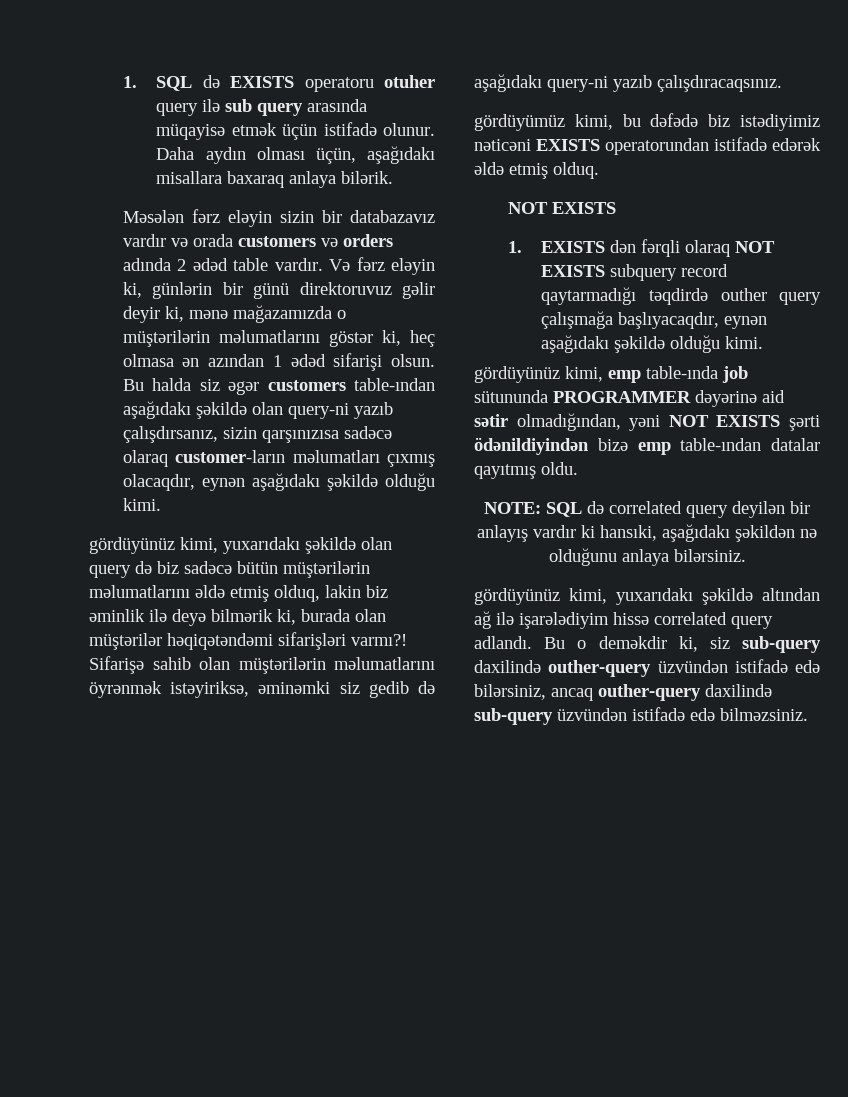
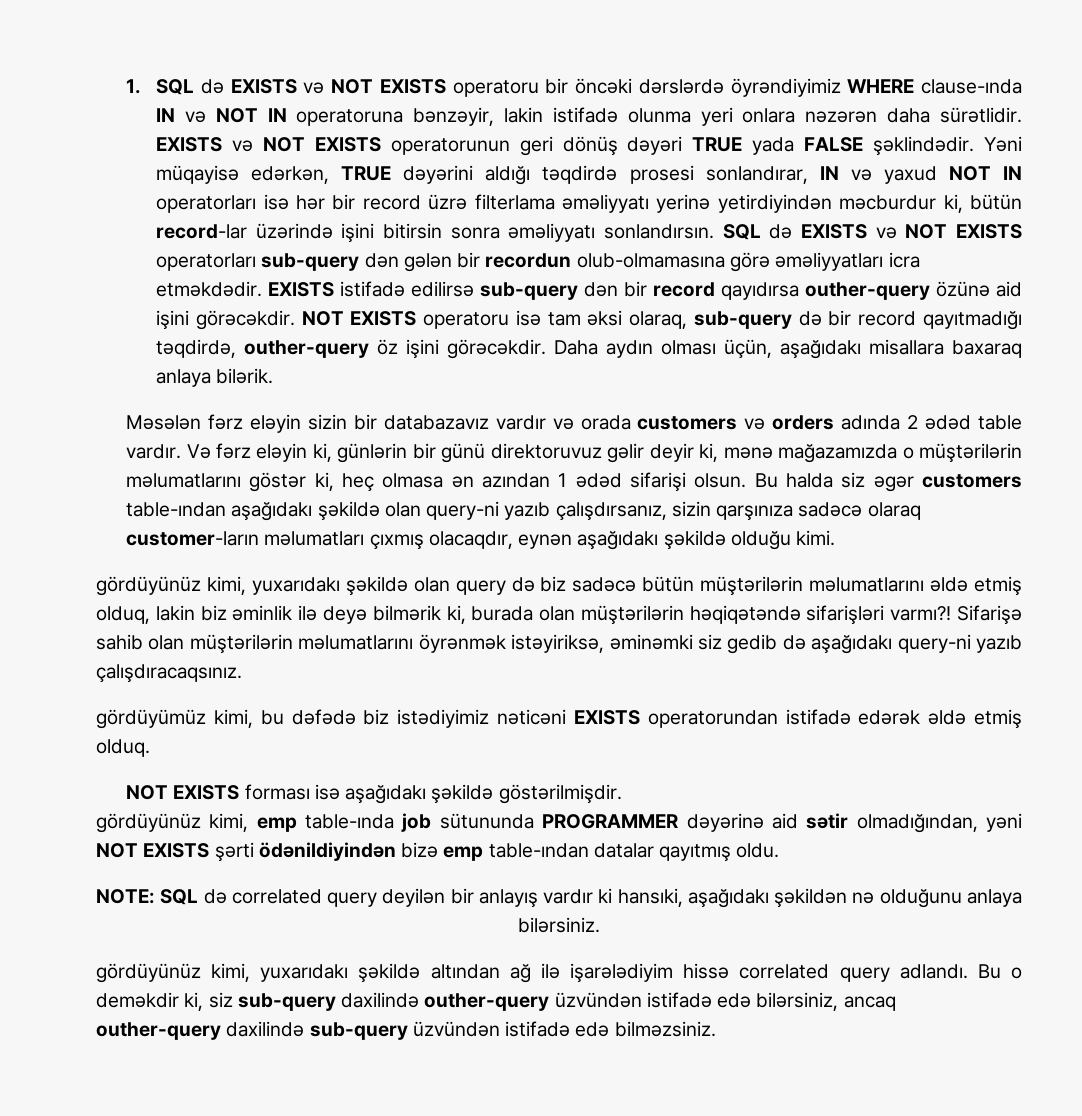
- 1. SQL də EXISTS operatoru otuher query ilə sub query arasında müqayisə etmək üçün istifadə olunur.
+ 1. SQL də EXISTS və NOT EXISTS operatoru bir öncəki dərslərdə öyrəndiyimiz WHERE clause-ında IN və NOT IN operatoruna bənzəyir, lakin istifadə olunma yeri onlara nəzərən daha sürətlidir. EXISTS və NOT EXISTS operatorunun geri dönüş dəyəri TRUE yada FALSE şəklindədir. Yəni müqayisə edərkən, TRUE dəyərini aldığı təqdirdə prosesi sonlandırar, IN və yaxud NOT IN operatorları isə hər bir record üzrə filterlama əməliyyatı yerinə yetirdiyindən məcburdur ki, bütün record-lar üzərində işini bitirsin sonra əməliyyatı sonlandırsın. SQL də EXISTS və NOT EXISTS operatorları sub-query dən gələn bir recordun olub-olmamasına görə əməliyyatları icra etməkdədir. EXISTS istifadə edilirsə sub-query dən bir record qayıdırsa outher-query özünə aid işini görəcəkdir. NOT EXISTS operatoru isə tam əksi olaraq, sub-query də bir record qayıtmadığı təqdirdə, outher-query öz işini görəcəkdir.
- Bu halda siz əgər customers table-ından aşağıdakı şəkildə olan query-ni yazıb çalışdırsanız, sizin qarşınızısa sadəcə olaraq customer-ların məlumatları çıxmış olacaqdır, eynən aşağıdakı şəkildə olduğu kimi.
+ Bu halda siz əgər customers table-ından aşağıdakı şəkildə olan query-ni yazıb çalışdırsanız, sizin qarşınıza sadəcə olaraq customer-ların məlumatları çıxmış olacaqdır, eynən aşağıdakı şəkildə olduğu kimi.
- gördüyünüz kimi, yuxarıdakı şəkildə olan query də biz sadəcə bütün müştərilərin məlumatlarını əldə etmiş olduq, lakin biz əminlik ilə deyə bilmərik ki, burada olan müştərilər həqiqətəndəmi sifarişləri varmı?!
+ gördüyünüz kimi, yuxarıdakı şəkildə olan query də biz sadəcə bütün müştərilərin məlumatlarını əldə etmiş olduq, lakin biz əminlik ilə deyə bilmərik ki, burada olan müştərilərin həqiqətəndə sifarişləri varmı?!
  gördüyümüz kimi, bu dəfədə biz istədiyimiz nəticəni EXISTS operatorundan istifadə edərək əldə etmiş olduq.
- NOT EXISTS
- 1. EXISTS dən fərqli olaraq NOT EXISTS subquery record qaytarmadığı təqdirdə outher query çalışmağa başlıyacaqdır, eynən aşağıdakı şəkildə olduğu kimi.
+ NOT EXISTS forması isə aşağıdakı şəkildə göstərilmişdir.

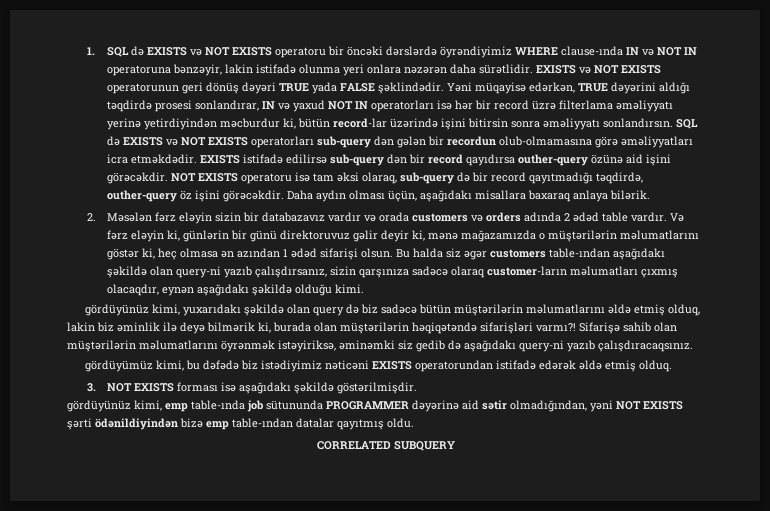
- Məsələn fərz eləyin sizin bir databazavız vardır və orada customers və orders adında 2 ədəd table vardır.
+ 2. Məsələn fərz eləyin sizin bir databazavız vardır və orada customers və orders adında 2 ədəd table vardır.
- NOT EXISTS forması isə aşağıdakı şəkildə göstərilmişdir.
+ 3. NOT EXISTS forması isə aşağıdakı şəkildə göstərilmişdir.
- NOTE: SQL də correlated query deyilən bir anlayış vardır ki hansıki, aşağıdakı şəkildən nə olduğunu anlaya bilərsiniz.
- gördüyünüz kimi, yuxarıdakı şəkildə altından ağ ilə işarələdiyim hissə correlated query adlandı. Bu o deməkdir ki, siz sub-query daxilində outher-query üzvündən istifadə edə bilərsiniz, ancaq outher-query daxilində sub-query üzvündən istifadə edə bilməzsiniz.
+ CORRELATED SUBQUERY

